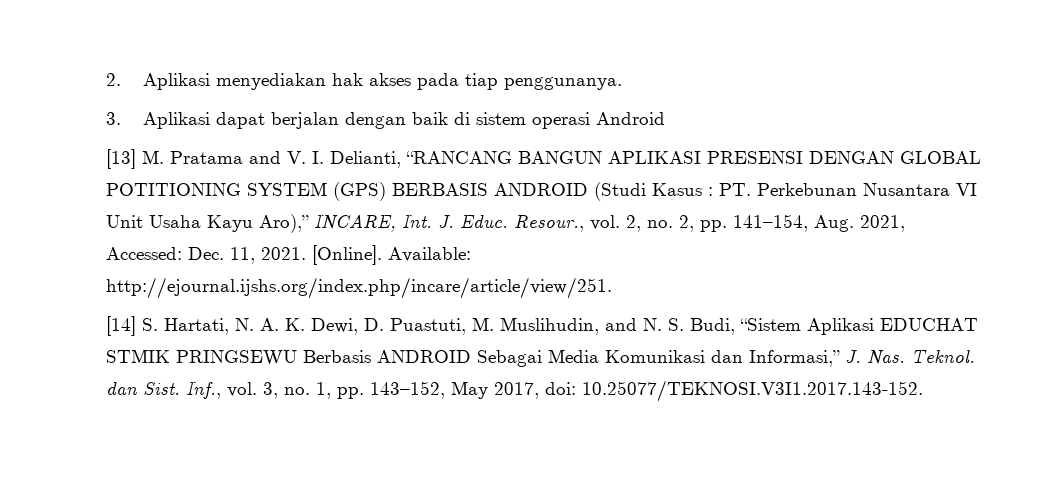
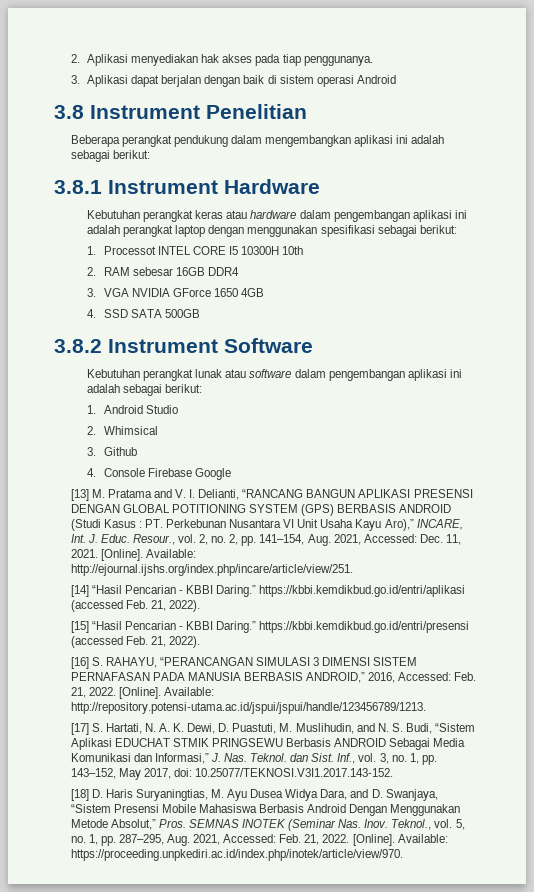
+ 3.8 Instrument Penelitian
+ Beberapa perangkat pendukung dalam mengembangkan aplikasi ini adalah sebagai berikut:
+ 3.8.1 Instrument Hardware
+ Kebutuhan perangkat keras atau hardware dalam pengembangan aplikasi ini adalah perangkat laptop dengan menggunakan spesifikasi sebagai berikut:
+ 1. Processot INTEL CORE I5 10300H 10th
+ 2. RAM sebesar 16GB DDR4
+ 3. VGA NVIDIA GForce 1650 4GB
+ 4. SSD SATA 500GB
+ 3.8.2 Instrument Software
+ Kebutuhan perangkat lunak atau software dalam pengembangan aplikasi ini adalah sebagai berikut:
+ 1. Android Studio
+ 2. Whimsical
+ 3. Github
+ 4. Console Firebase Google
- [14] S. Hartati, N. A. K. Dewi, D. Puastuti, M. Muslihudin, and N. S. Budi, “Sistem Aplikasi EDUCHAT STMIK PRINGSEWU Berbasis ANDROID Sebagai Media Komunikasi dan Informasi,” J. Nas. Teknol. dan Sist.
+ [14] “Hasil Pencarian - KBBI Daring.” https://kbbi.kemdikbud.go.id/entri/aplikasi (accessed Feb. 21, 2022).
+ [15] “Hasil Pencarian - KBBI Daring.” https://kbbi.kemdikbud.go.id/entri/presensi (accessed Feb. 21, 2022).
+ [16] S. RAHAYU, “PERANCANGAN SIMULASI 3 DIMENSI SISTEM PERNAFASAN PADA MANUSIA BERBASIS ANDROID,” 2016, Accessed: Feb. 21, 2022. [Online]. Available: http://repository.potensi-utama.ac.id/jspui/jspui/handle/123456789/1213.
+ [17] S. Hartati, N. A. K. Dewi, D. Puastuti, M. Muslihudin, and N. S. Budi, “Sistem Aplikasi EDUCHAT STMIK PRINGSEWU Berbasis ANDROID Sebagai Media Komunikasi dan Informasi,” J. Nas. Teknol. dan Sist.
+ [18] D. Haris Suryaningtias, M. Ayu Dusea Widya Dara, and D. Swanjaya, “Sistem Presensi Mobile Mahasiswa Berbasis Android Dengan Menggunakan Metode Absolut,” Pros. SEMNAS INOTEK (Seminar Nas. Inov. Teknol., vol. 5, no. 1, pp. 287–295, Aug. 2021, Accessed: Feb. 21, 2022. [Online]. Available: https://proceeding.unpkediri.ac.id/index.php/inotek/article/view/970.

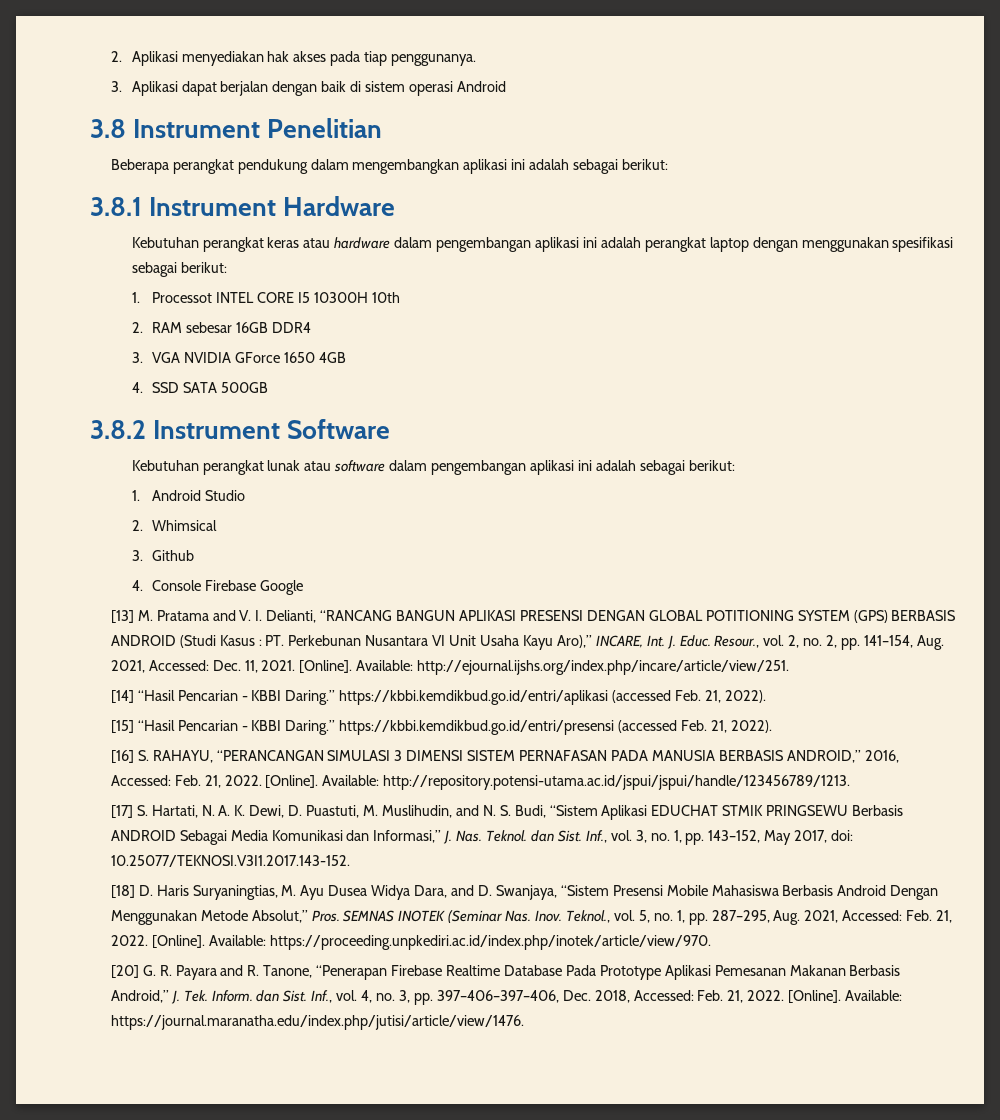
+ [20] G. R. Payara and R. Tanone, “Penerapan Firebase Realtime Database Pada Prototype Aplikasi Pemesanan Makanan Berbasis Android,” J. Tek. Inform. dan Sist. Inf., vol. 4, no. 3, pp. 397–406–397–406, Dec. 2018, Accessed: Feb. 21, 2022. [Online]. Available: https://journal.maranatha.edu/index.php/jutisi/article/view/1476.

